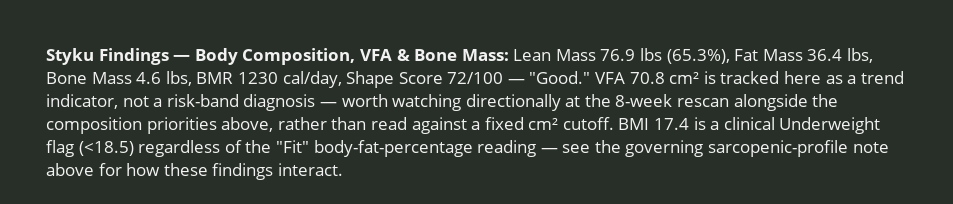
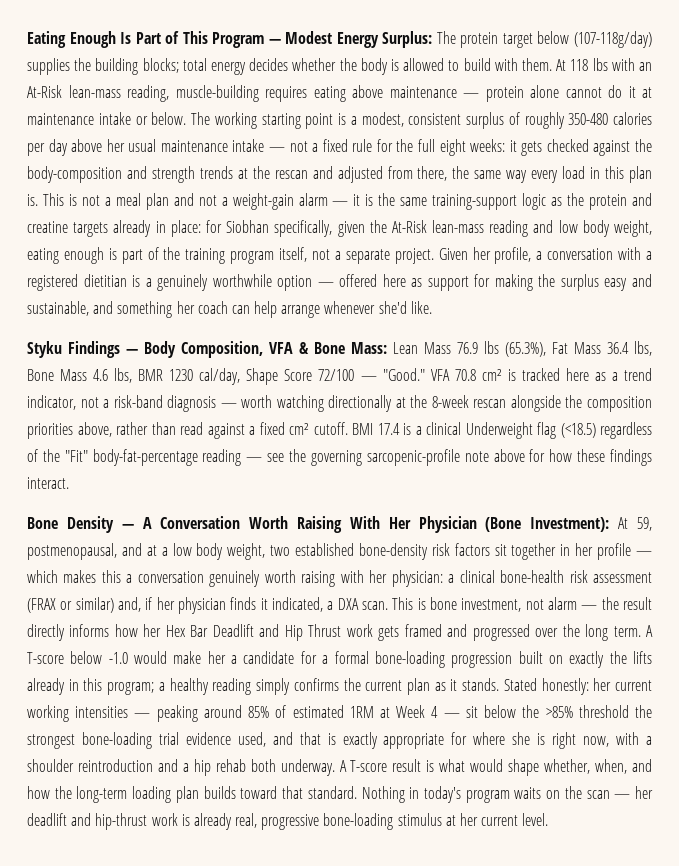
+ Eating Enough Is Part of This Program — Modest Energy Surplus: The protein target below (107-118g/day) supplies the building blocks; total energy decides whether the body is allowed to build with them. At 118 lbs with an At-Risk lean-mass reading, muscle-building requires eating above maintenance — protein alone cannot do it at maintenance intake or below. The working starting point is a modest, consistent surplus of roughly 350-480 calories per day above her usual maintenance intake — not a fixed rule for the full eight weeks: it gets checked against the body-composition and strength trends at the rescan and adjusted from there, the same way every load in this plan is. This is not a meal plan and not a weight-gain alarm — it is the same training-support logic as the protein and creatine targets already in place: for Siobhan specifically, given the At-Risk lean-mass reading and low body weight, eating enough is part of the training program itself, not a separate project. Given her profile, a conversation with a registered dietitian is a genuinely worthwhile option — offered here as support for making the surplus easy and sustainable, and something her coach can help arrange whenever she'd like.
+ Bone Density — A Conversation Worth Raising With Her Physician (Bone Investment): At 59, postmenopausal, and at a low body weight, two established bone-density risk factors sit together in her profile — which makes this a conversation genuinely worth raising with her physician: a clinical bone-health risk assessment (FRAX or similar) and, if her physician finds it indicated, a DXA scan. This is bone investment, not alarm — the result directly informs how her Hex Bar Deadlift and Hip Thrust work gets framed and progressed over the long term. A T-score below -1.0 would make her a candidate for a formal bone-loading progression built on exactly the lifts already in this program; a healthy reading simply confirms the current plan as it stands. Stated honestly: her current working intensities — peaking around 85% of estimated 1RM at Week 4 — sit below the >85% threshold the strongest bone-loading trial evidence used, and that is exactly appropriate for where she is right now, with a shoulder reintroduction and a hip rehab both underway. A T-score result is what would shape whether, when, and how the long-term loading plan builds toward that standard. Nothing in today's program waits on the scan — her deadlift and hip-thrust work is already real, progressive bone-loading stimulus at her current level.

